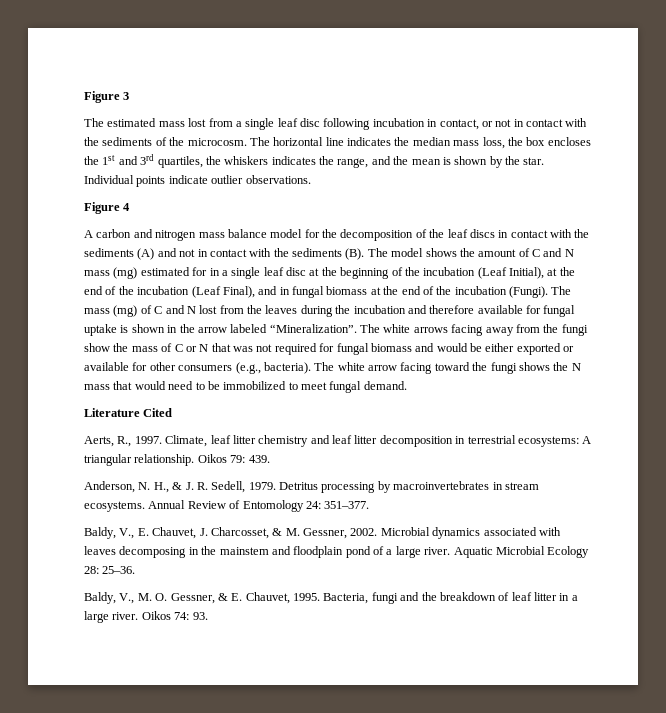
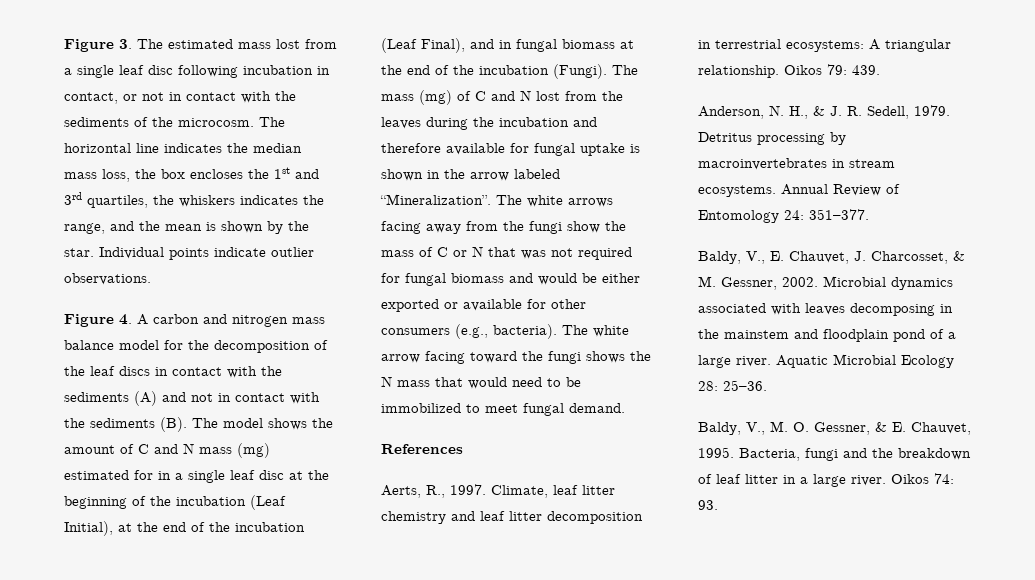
- Figure 3
- The estimated mass lost from a single leaf disc following incubation in contact, or not in contact with the sediments of the microcosm.
+ Figure 3. The estimated mass lost from a single leaf disc following incubation in contact, or not in contact with the sediments of the microcosm.
- Figure 4
- A carbon and nitrogen mass balance model for the decomposition of the leaf discs in contact with the sediments (A) and not in contact with the sediments (B). The model shows the amount of C and N mass (mg) estimated for in a single leaf disc at the beginning of the incubation (Leaf Initial), at the end of the incubation (Leaf Final), and in fungal biomass at the end of the incubation (Fungi).
+ Figure 4. A carbon and nitrogen mass balance model for the decomposition of the leaf discs in contact with the sediments (A) and not in contact with the sediments (B). The model shows the amount of C and N mass (mg) estimated for in a single leaf disc at the beginning of the incubation (Leaf Initial), at the end of the incubation (Leaf Final), and in fungal biomass at the end of the incubation (Fungi).
- Literature Cited
+ References

